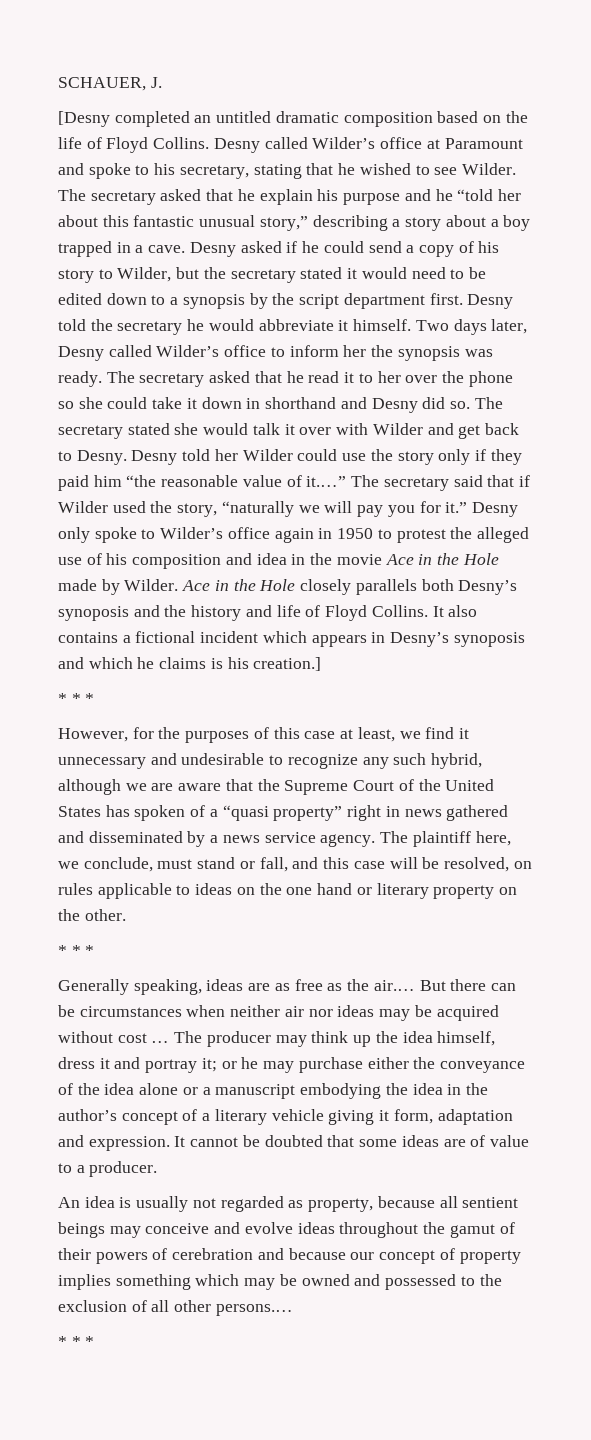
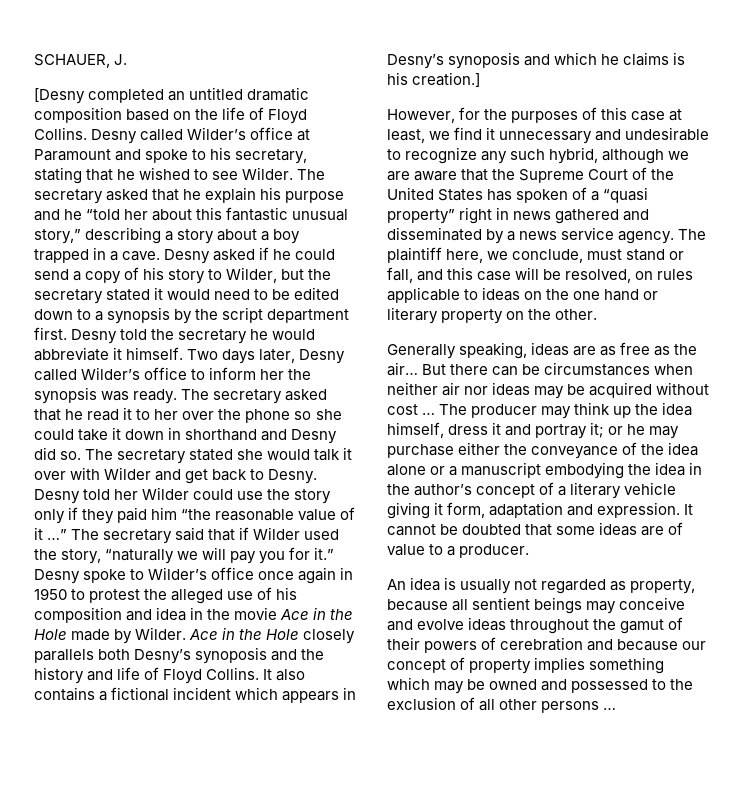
- Desny told her Wilder could use the story only if they paid him “the reasonable value of it.…”
+ Desny told her Wilder could use the story only if they paid him “the reasonable value of it …”
- Desny only spoke to Wilder’s office again in 1950 to protest the alleged use of his composition and idea in the movie Ace in the Hole made by Wilder.
+ Desny spoke to Wilder’s office once again in 1950 to protest the alleged use of his composition and idea in the movie Ace in the Hole made by Wilder.
  It also contains a fictional incident which appears in Desny’s synoposis and which he claims is his creation.]
- * * *
  The plaintiff here, we conclude, must stand or fall, and this case will be resolved, on rules applicable to ideas on the one hand or literary property on the other.
- * * *
- Generally speaking, ideas are as free as the air.…
+ Generally speaking, ideas are as free as the air…
- An idea is usually not regarded as property, because all sentient beings may conceive and evolve ideas throughout the gamut of their powers of cerebration and because our concept of property implies something which may be owned and possessed to the exclusion of all other persons.…
- * * *
+ An idea is usually not regarded as property, because all sentient beings may conceive and evolve ideas throughout the gamut of their powers of cerebration and because our concept of property implies something which may be owned and possessed to the exclusion of all other persons …

